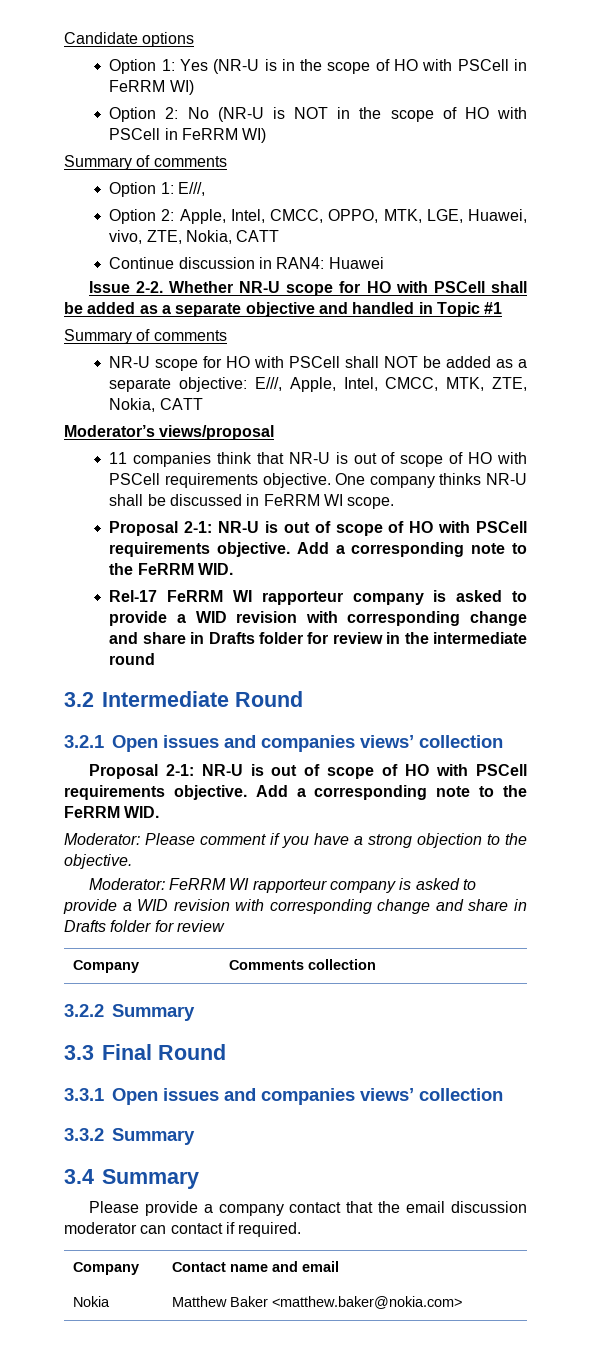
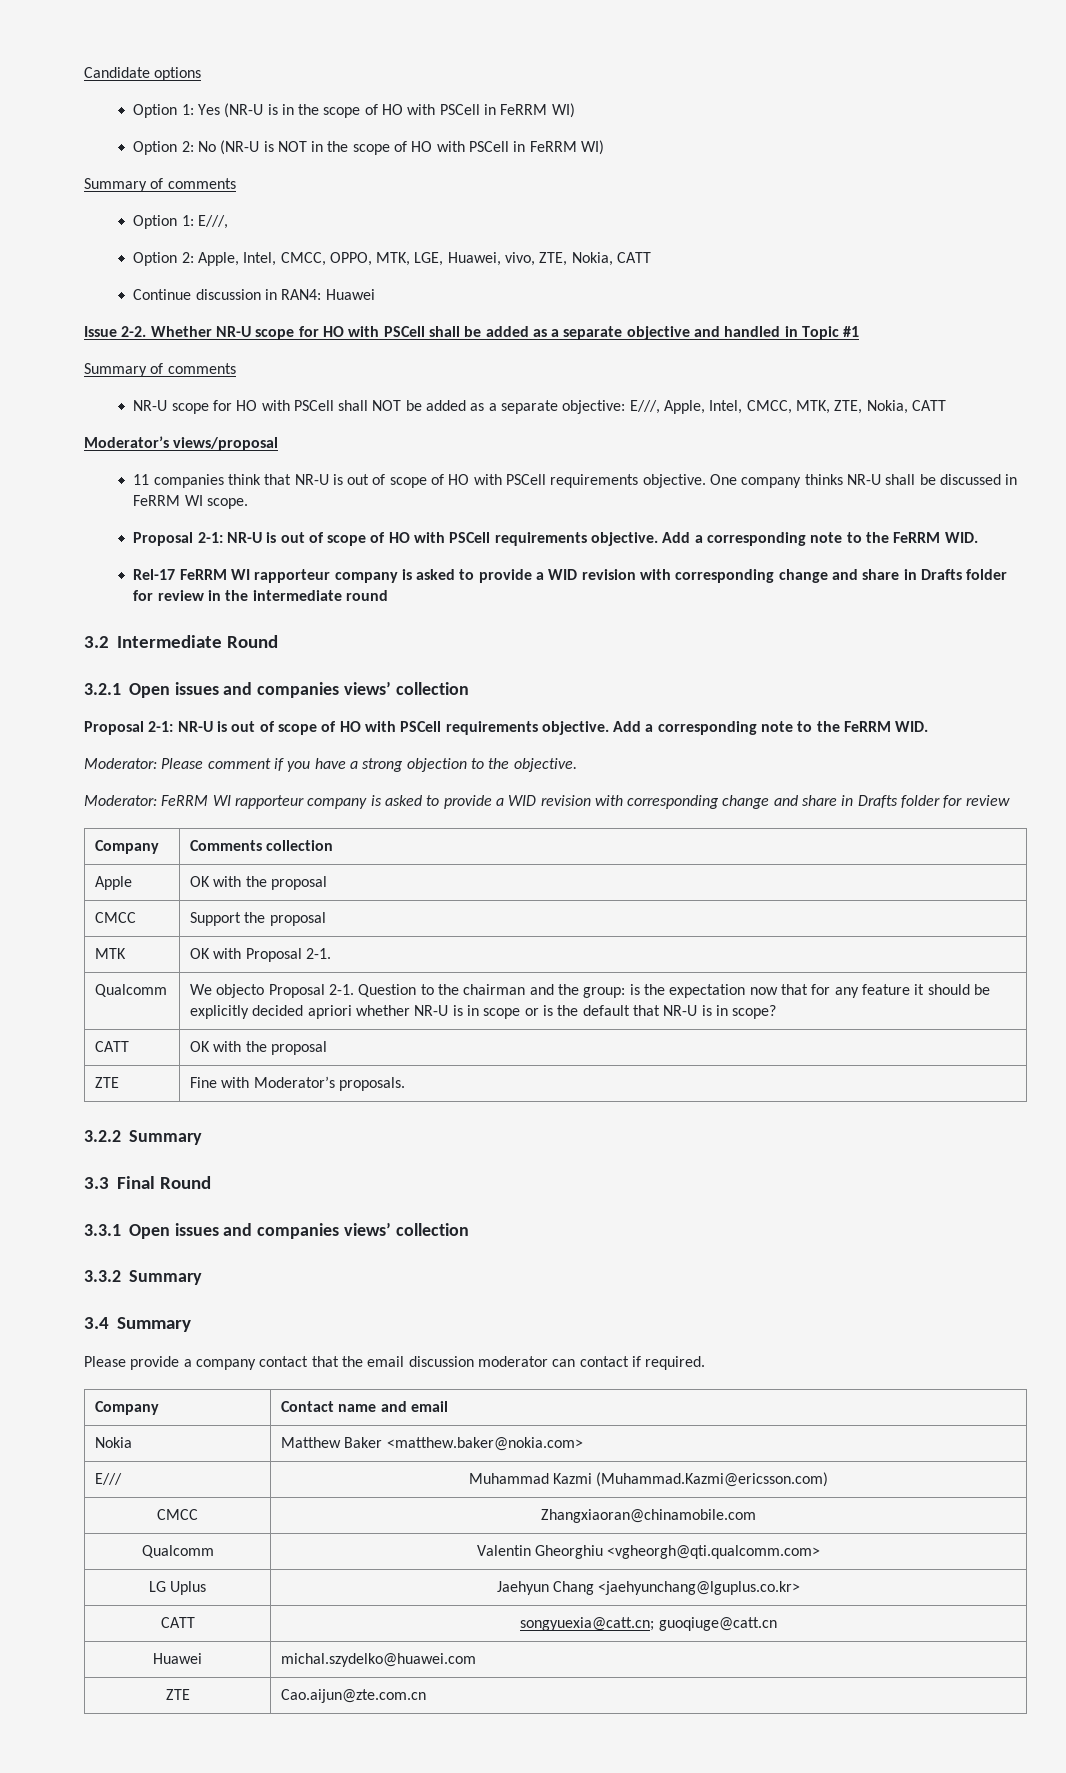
+ Apple | OK with the proposal
+ CMCC | Support the proposal
+ MTK | OK with Proposal 2-1.
+ Qualcomm | We objecto Proposal 2-1. Question to the chairman and the group: is the expectation now that for any feature it should be explicitly decided apriori whether NR-U is in scope or is the default that NR-U is in scope?
+ CATT | OK with the proposal
+ ZTE | Fine with Moderator’s proposals.
+ E/// | Muhammad Kazmi (Muhammad.Kazmi@ericsson.com)
+ CMCC | Zhangxiaoran@chinamobile.com
+ Qualcomm | Valentin Gheorghiu <vgheorgh@qti.qualcomm.com>
+ LG Uplus | Jaehyun Chang <jaehyunchang@lguplus.co.kr>
+ CATT | songyuexia@catt.cn; guoqiuge@catt.cn
+ Huawei | michal.szydelko@huawei.com
+ ZTE | Cao.aijun@zte.com.cn

